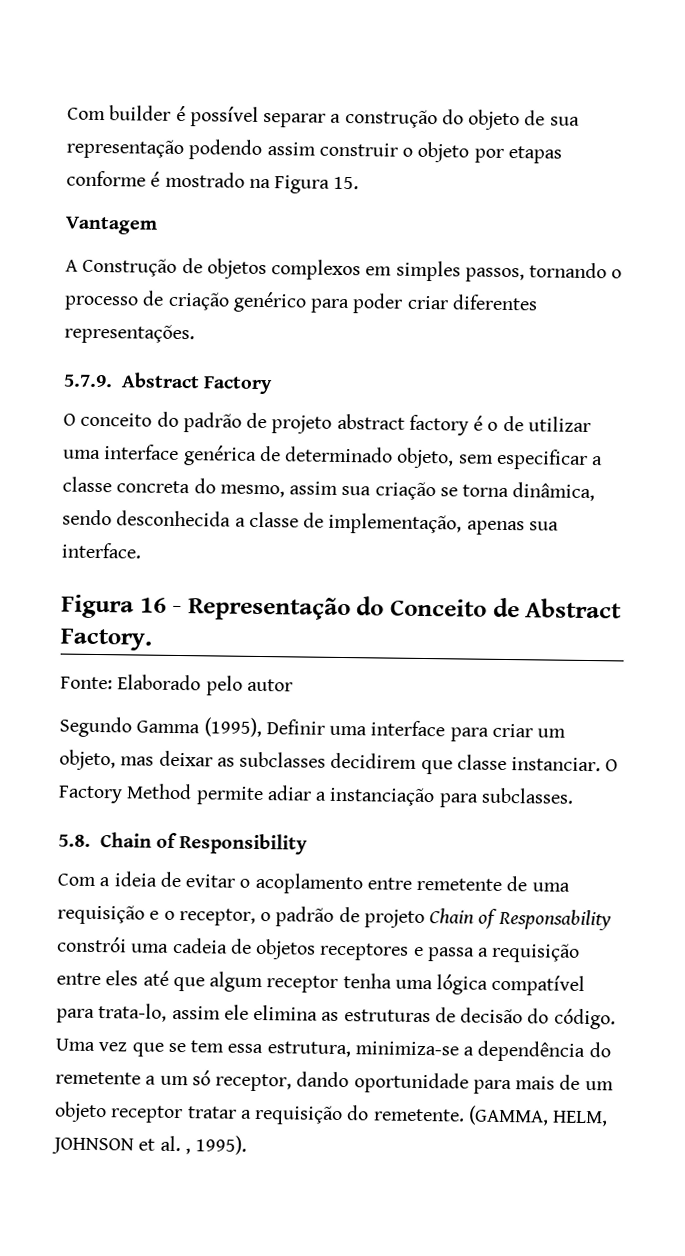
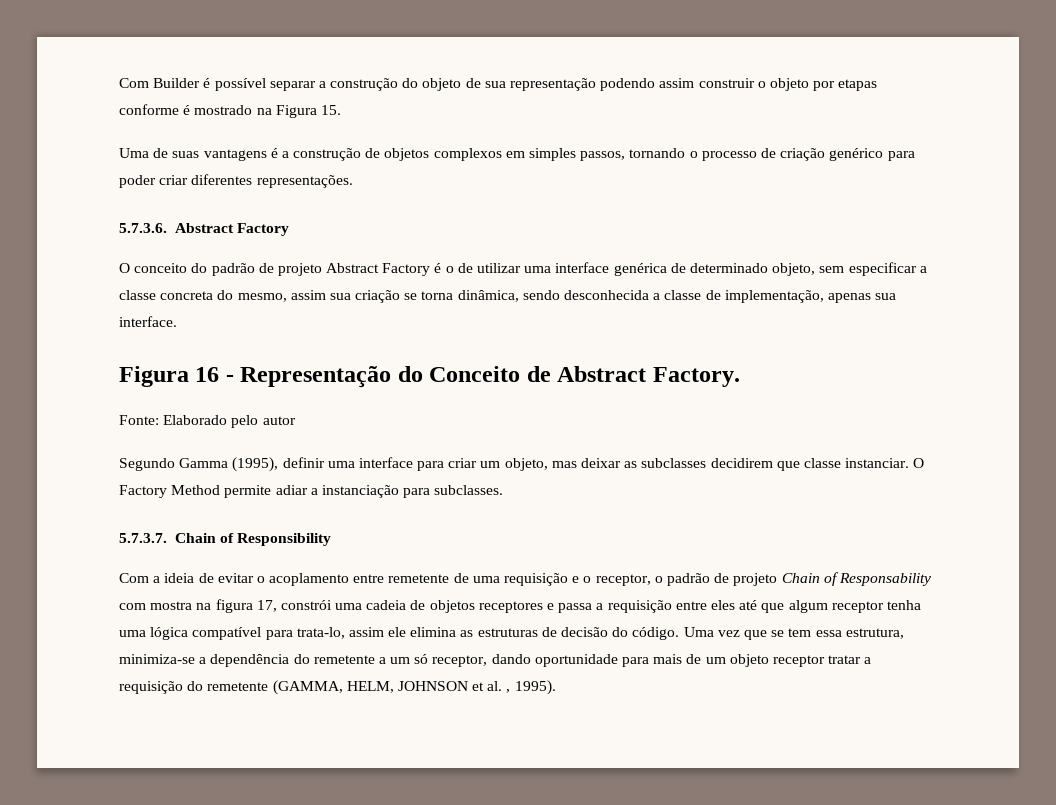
- Com builder é possível separar a construção do objeto de sua representação podendo assim construir o objeto por etapas conforme é mostrado na Figura 15.
+ Com Builder é possível separar a construção do objeto de sua representação podendo assim construir o objeto por etapas conforme é mostrado na Figura 15.
- Vantagem
- A Construção de objetos complexos em simples passos, tornando o processo de criação genérico para poder criar diferentes representações.
+ Uma de suas vantagens é a construção de objetos complexos em simples passos, tornando o processo de criação genérico para poder criar diferentes representações.
- 5.7.9. Abstract Factory
+ 5.7.3.6. Abstract Factory
- O conceito do padrão de projeto abstract factory é o de utilizar uma interface genérica de determinado objeto, sem especificar a classe concreta do mesmo, assim sua criação se torna dinâmica, sendo desconhecida a classe de implementação, apenas sua interface.
+ O conceito do padrão de projeto Abstract Factory é o de utilizar uma interface genérica de determinado objeto, sem especificar a classe concreta do mesmo, assim sua criação se torna dinâmica, sendo desconhecida a classe de implementação, apenas sua interface.
- Segundo Gamma (1995), Definir uma interface para criar um objeto, mas deixar as subclasses decidirem que classe instanciar.
+ Segundo Gamma (1995), definir uma interface para criar um objeto, mas deixar as subclasses decidirem que classe instanciar.
- 5.8. Chain of Responsibility
+ 5.7.3.7. Chain of Responsibility
- Com a ideia de evitar o acoplamento entre remetente de uma requisição e o receptor, o padrão de projeto Chain of Responsability constrói uma cadeia de objetos receptores e passa a requisição entre eles até que algum receptor tenha uma lógica compatível para trata-lo, assim ele elimina as estruturas de decisão do código.
+ Com a ideia de evitar o acoplamento entre remetente de uma requisição e o receptor, o padrão de projeto Chain of Responsability com mostra na figura 17, constrói uma cadeia de objetos receptores e passa a requisição entre eles até que algum receptor tenha uma lógica compatível para trata-lo, assim ele elimina as estruturas de decisão do código.
- Uma vez que se tem essa estrutura, minimiza-se a dependência do remetente a um só receptor, dando oportunidade para mais de um objeto receptor tratar a requisição do remetente. (GAMMA, HELM, JOHNSON et al. , 1995).
+ Uma vez que se tem essa estrutura, minimiza-se a dependência do remetente a um só receptor, dando oportunidade para mais de um objeto receptor tratar a requisição do remetente (GAMMA, HELM, JOHNSON et al. , 1995).

